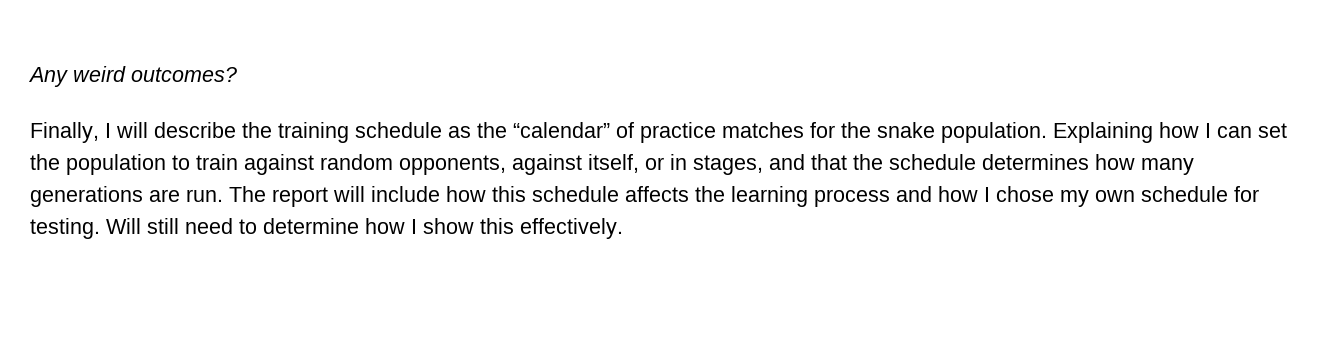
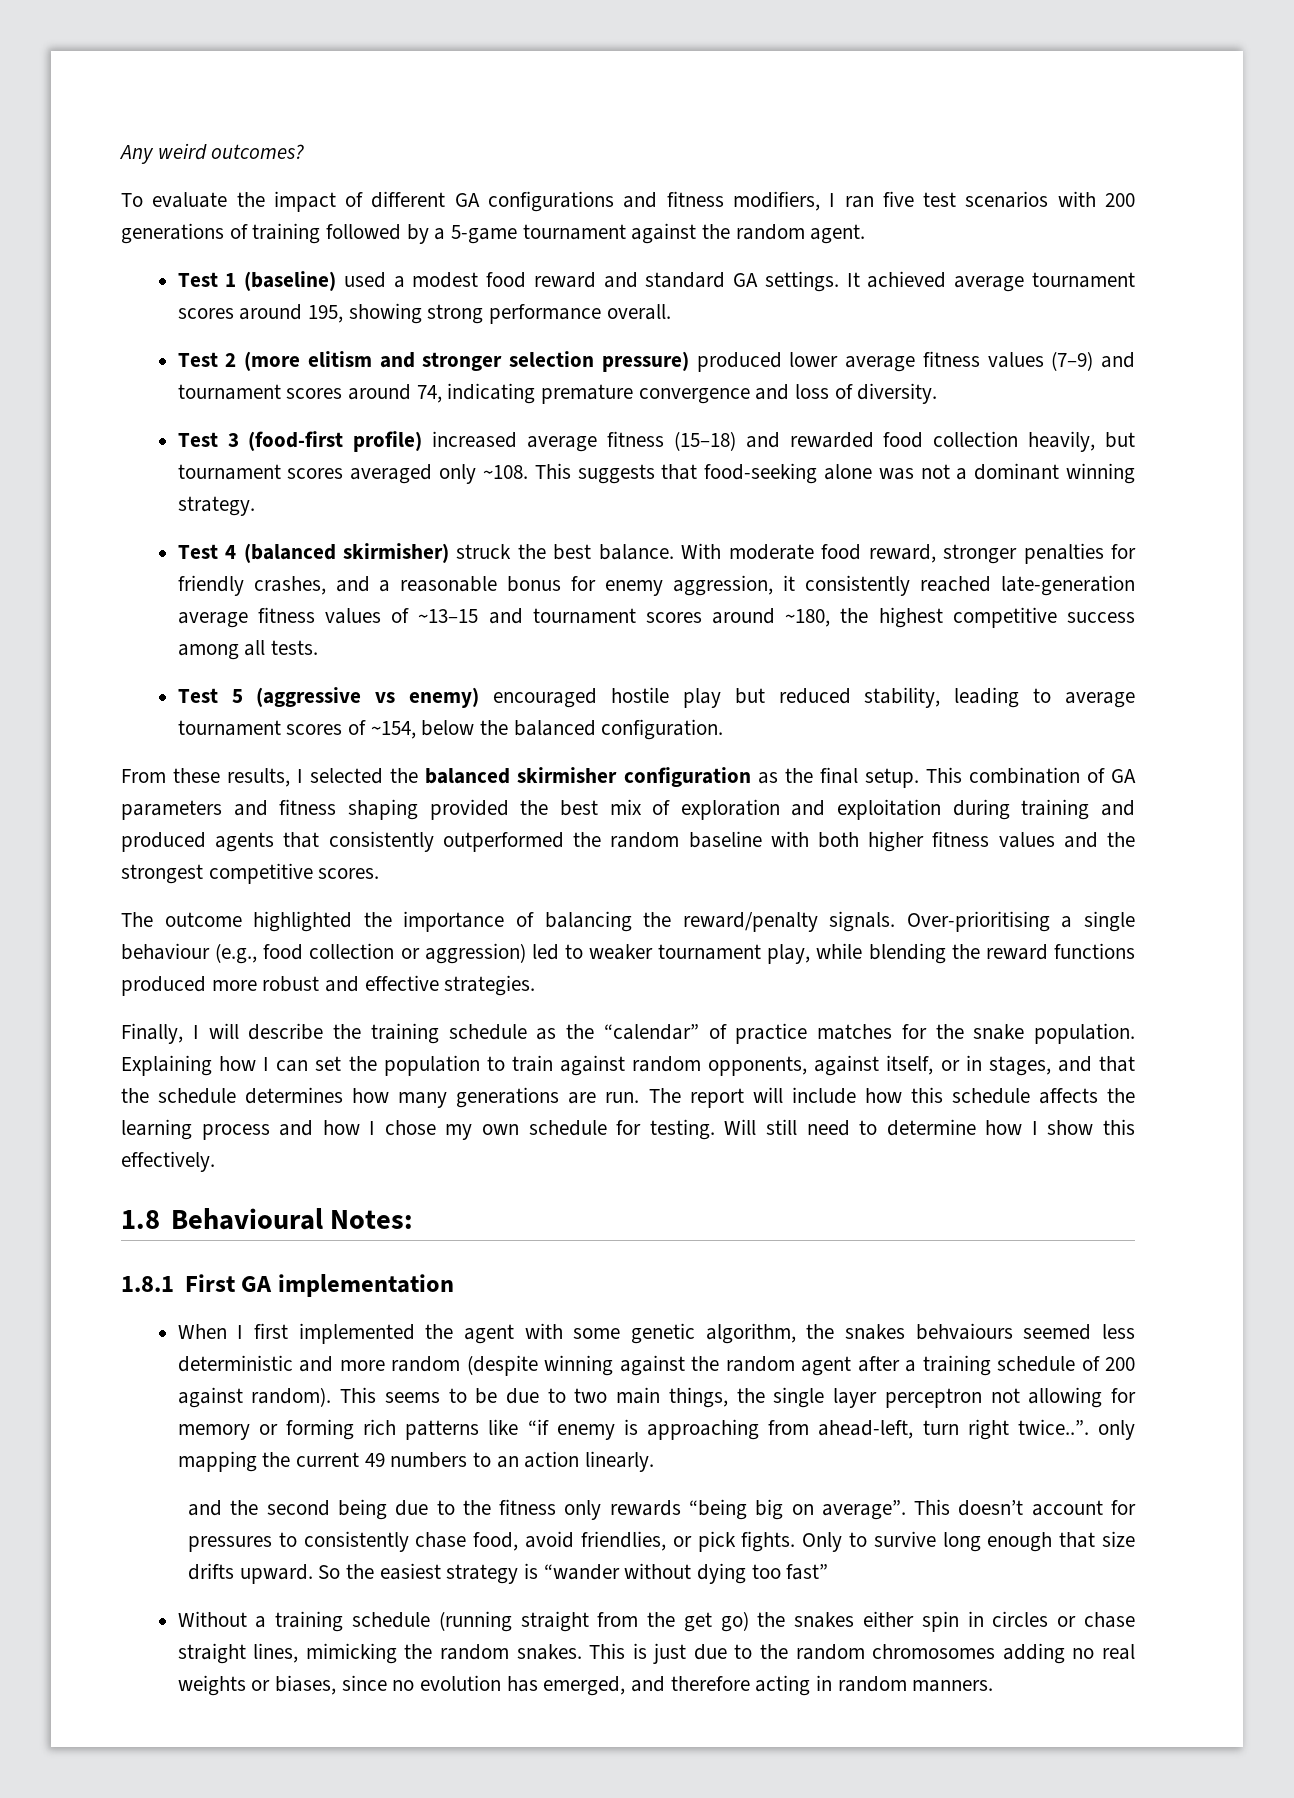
+ To evaluate the impact of different GA configurations and fitness modifiers, I ran five test scenarios with 200 generations of training followed by a 5-game tournament against the random agent.
+ Test 1 (baseline) used a modest food reward and standard GA settings. It achieved average tournament scores around 195, showing strong performance overall.
+ Test 2 (more elitism and stronger selection pressure) produced lower average fitness values (7–9) and tournament scores around 74, indicating premature convergence and loss of diversity.
+ Test 3 (food-first profile) increased average fitness (15–18) and rewarded food collection heavily, but tournament scores averaged only ~108. This suggests that food-seeking alone was not a dominant winning strategy.
+ Test 4 (balanced skirmisher) struck the best balance. With moderate food reward, stronger penalties for friendly crashes, and a reasonable bonus for enemy aggression, it consistently reached late-generation average fitness values of ~13–15 and tournament scores around ~180, the highest competitive success among all tests.
+ Test 5 (aggressive vs enemy) encouraged hostile play but reduced stability, leading to average tournament scores of ~154, below the balanced configuration.
+ From these results, I selected the balanced skirmisher configuration as the final setup. This combination of GA parameters and fitness shaping provided the best mix of exploration and exploitation during training and produced agents that consistently outperformed the random baseline with both higher fitness values and the strongest competitive scores.
+ The outcome highlighted the importance of balancing the reward/penalty signals. Over-prioritising a single behaviour (e.g., food collection or aggression) led to weaker tournament play, while blending the reward functions produced more robust and effective strategies.
+ 1.8 Behavioural Notes:
+ 1.8.1 First GA implementation
+ When I first implemented the agent with some genetic algorithm, the snakes behvaiours seemed less deterministic and more random (despite winning against the random agent after a training schedule of 200 against random). This seems to be due to two main things, the single layer perceptron not allowing for memory or forming rich patterns like “if enemy is approaching from ahead-left, turn right twice..”. only mapping the current 49 numbers to an action linearly.
+ and the second being due to the fitness only rewards “being big on average”. This doesn’t account for pressures to consistently chase food, avoid friendlies, or pick fights. Only to survive long enough that size drifts upward. So the easiest strategy is “wander without dying too fast”
+ Without a training schedule (running straight from the get go) the snakes either spin in circles or chase straight lines, mimicking the random snakes. This is just due to the random chromosomes adding no real weights or biases, since no evolution has emerged, and therefore acting in random manners.

